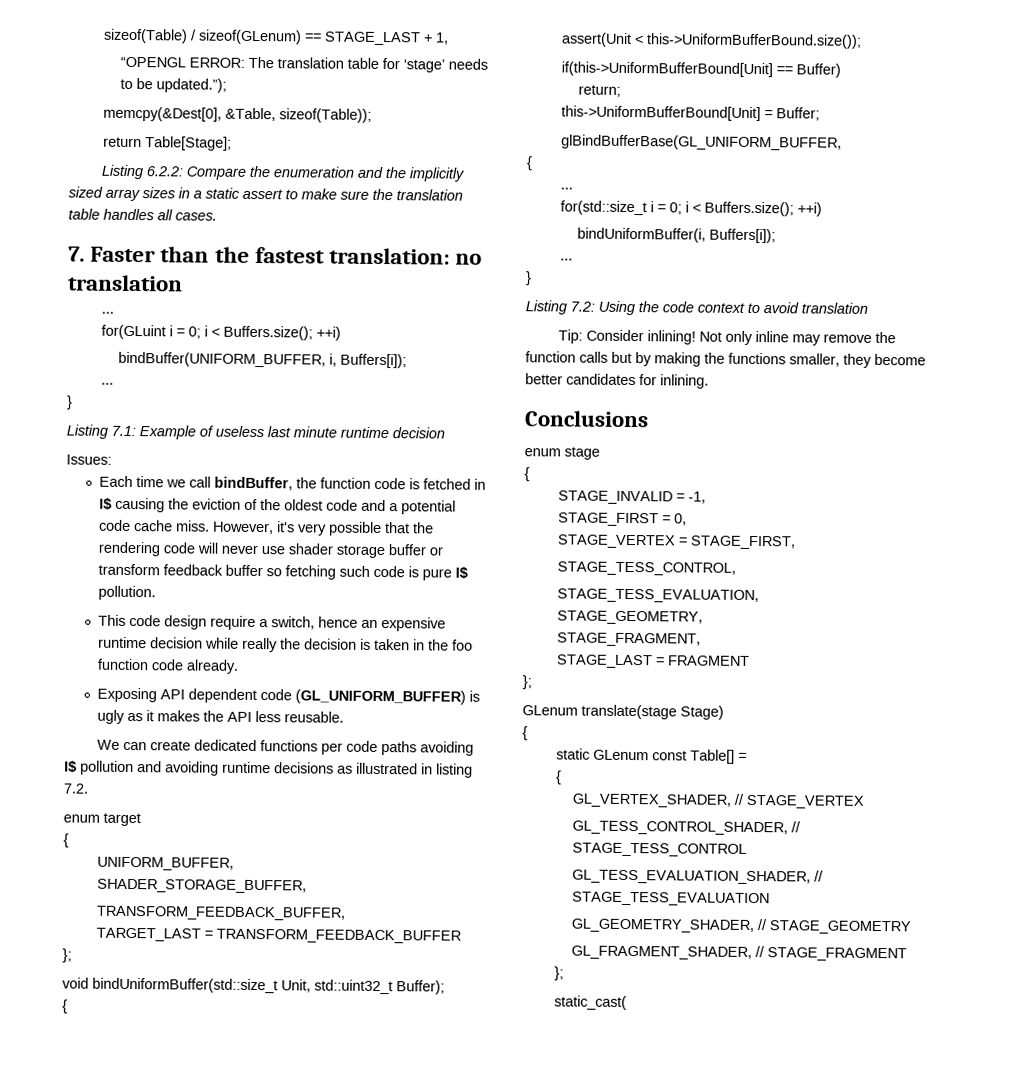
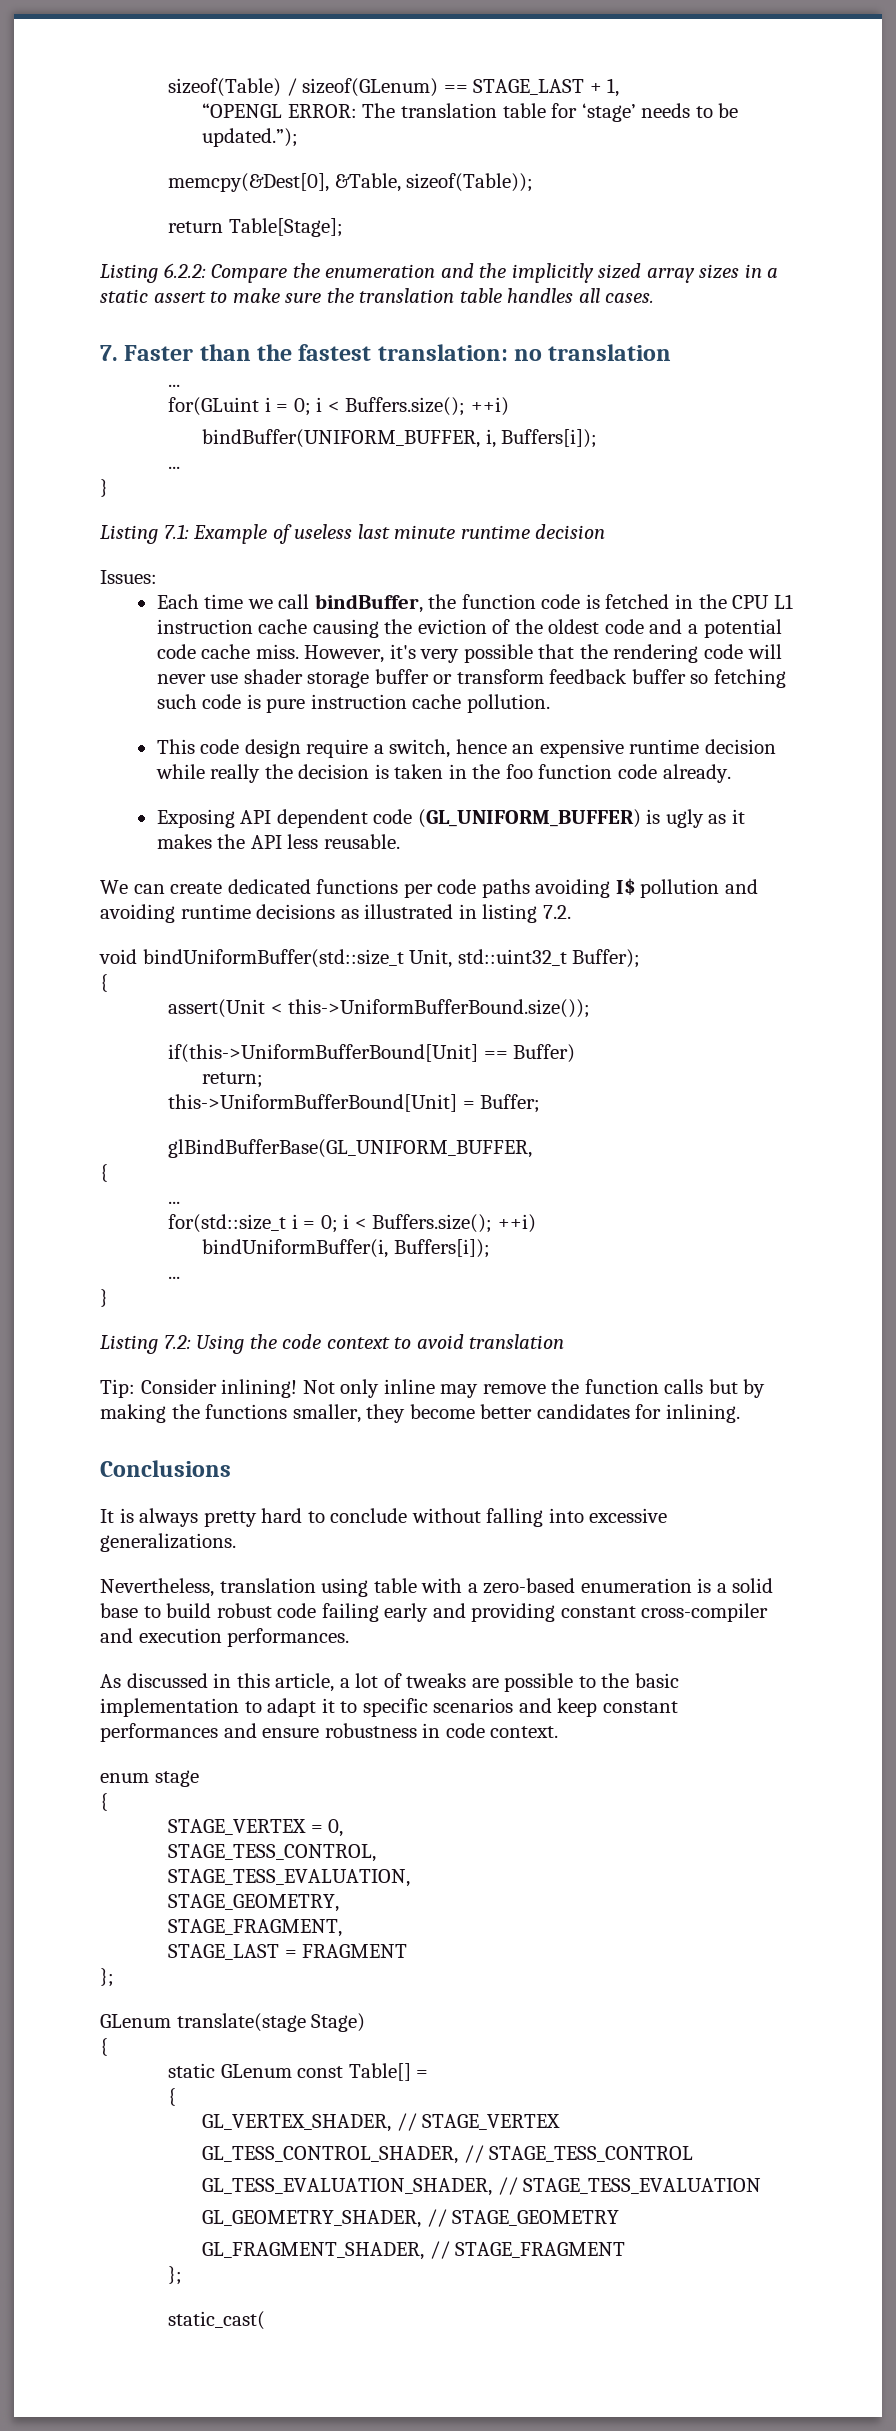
- Each time we call bindBuffer, the function code is fetched in I$ causing the eviction of the oldest code and a potential code cache miss.
+ Each time we call bindBuffer, the function code is fetched in the CPU L1 instruction cache causing the eviction of the oldest code and a potential code cache miss.
- However, it's very possible that the rendering code will never use shader storage buffer or transform feedback buffer so fetching such code is pure I$ pollution.
+ However, it's very possible that the rendering code will never use shader storage buffer or transform feedback buffer so fetching such code is pure instruction cache pollution.
- enum target
- {
- UNIFORM_BUFFER,
- SHADER_STORAGE_BUFFER,
- TRANSFORM_FEEDBACK_BUFFER,
- TARGET_LAST = TRANSFORM_FEEDBACK_BUFFER
- };
+ It is always pretty hard to conclude without falling into excessive generalizations.
+ Nevertheless, translation using table with a zero-based enumeration is a solid base to build robust code failing early and providing constant cross-compiler and execution performances.
+ As discussed in this article, a lot of tweaks are possible to the basic implementation to adapt it to specific scenarios and keep constant performances and ensure robustness in code context.
- STAGE_INVALID = -1,
- STAGE_FIRST = 0,
+ STAGE_VERTEX = 0,
- STAGE_VERTEX = STAGE_FIRST,

